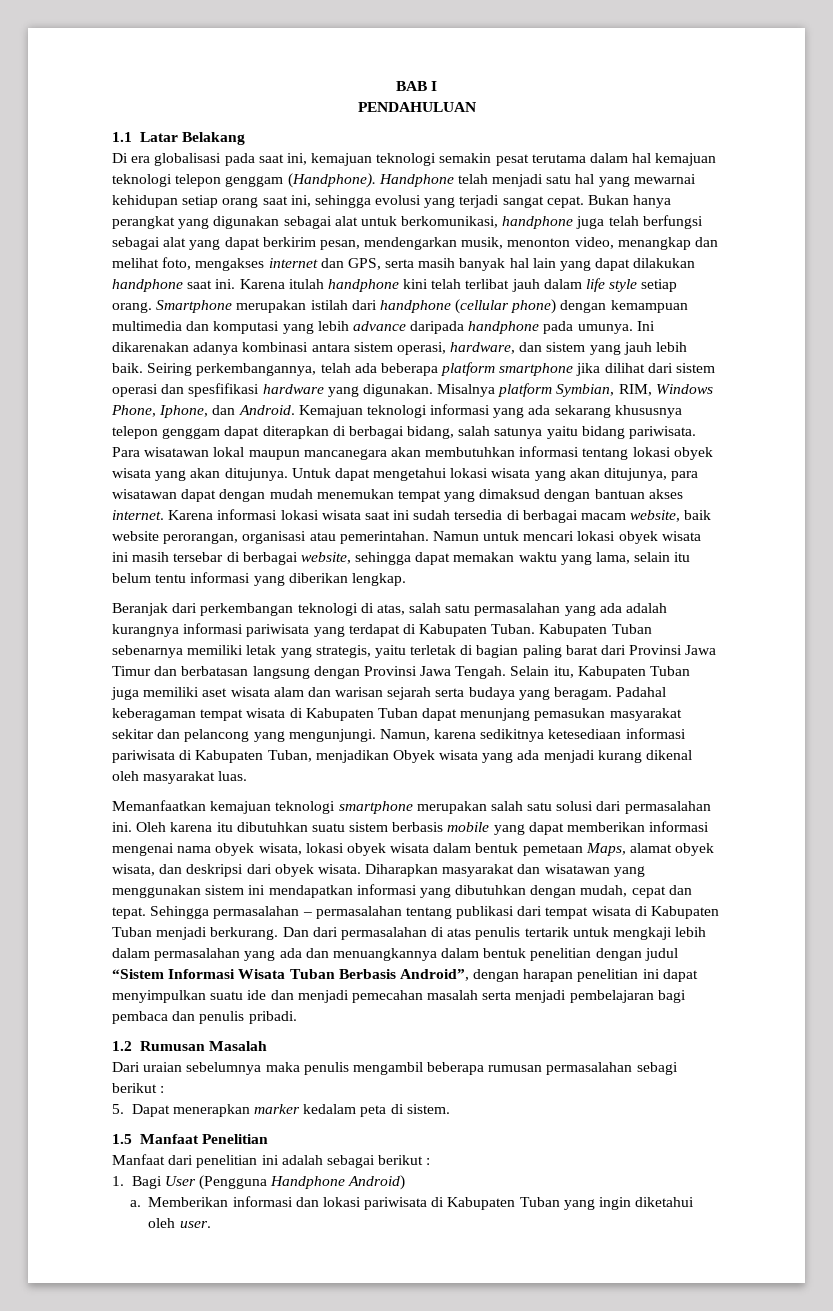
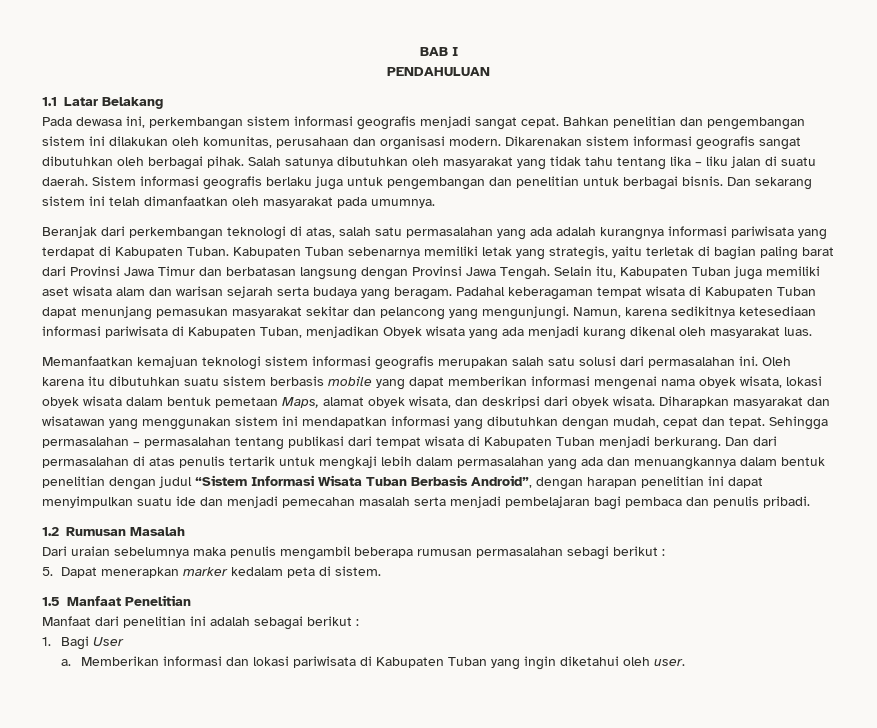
- Di era globalisasi pada saat ini, kemajuan teknologi semakin pesat terutama dalam hal kemajuan teknologi telepon genggam (Handphone). Handphone telah menjadi satu hal yang mewarnai kehidupan setiap orang saat ini, sehingga evolusi yang terjadi sangat cepat. Bukan hanya perangkat yang digunakan sebagai alat untuk berkomunikasi, handphone juga telah berfungsi sebagai alat yang dapat berkirim pesan, mendengarkan musik, menonton video, menangkap dan melihat foto, mengakses internet dan GPS, serta masih banyak hal lain yang dapat dilakukan handphone saat ini. Karena itulah handphone kini telah terlibat jauh dalam life style setiap orang. Smartphone merupakan istilah dari handphone (cellular phone) dengan kemampuan multimedia dan komputasi yang lebih advance daripada handphone pada umunya. Ini dikarenakan adanya kombinasi antara sistem operasi, hardware, dan sistem yang jauh lebih baik. Seiring perkembangannya, telah ada beberapa platform smartphone jika dilihat dari sistem operasi dan spesfifikasi hardware yang digunakan. Misalnya platform Symbian, RIM, Windows Phone, Iphone, dan Android. Kemajuan teknologi informasi yang ada sekarang khususnya telepon genggam dapat diterapkan di berbagai bidang, salah satunya yaitu bidang pariwisata. Para wisatawan lokal maupun mancanegara akan membutuhkan informasi tentang lokasi obyek wisata yang akan ditujunya. Untuk dapat mengetahui lokasi wisata yang akan ditujunya, para wisatawan dapat dengan mudah menemukan tempat yang dimaksud dengan bantuan akses internet. Karena informasi lokasi wisata saat ini sudah tersedia di berbagai macam website, baik website perorangan, organisasi atau pemerintahan. Namun untuk mencari lokasi obyek wisata ini masih tersebar di berbagai website, sehingga dapat memakan waktu yang lama, selain itu belum tentu informasi yang diberikan lengkap.
+ Pada dewasa ini, perkembangan sistem informasi geografis menjadi sangat cepat. Bahkan penelitian dan pengembangan sistem ini dilakukan oleh komunitas, perusahaan dan organisasi modern. Dikarenakan sistem informasi geografis sangat dibutuhkan oleh berbagai pihak. Salah satunya dibutuhkan oleh masyarakat yang tidak tahu tentang lika – liku jalan di suatu daerah. Sistem informasi geografis berlaku juga untuk pengembangan dan penelitian untuk berbagai bisnis. Dan sekarang sistem ini telah dimanfaatkan oleh masyarakat pada umumnya.
- Memanfaatkan kemajuan teknologi smartphone merupakan salah satu solusi dari permasalahan ini.
+ Memanfaatkan kemajuan teknologi sistem informasi geografis merupakan salah satu solusi dari permasalahan ini.
- 1. Bagi User (Pengguna Handphone Android)
+ 1. Bagi User

